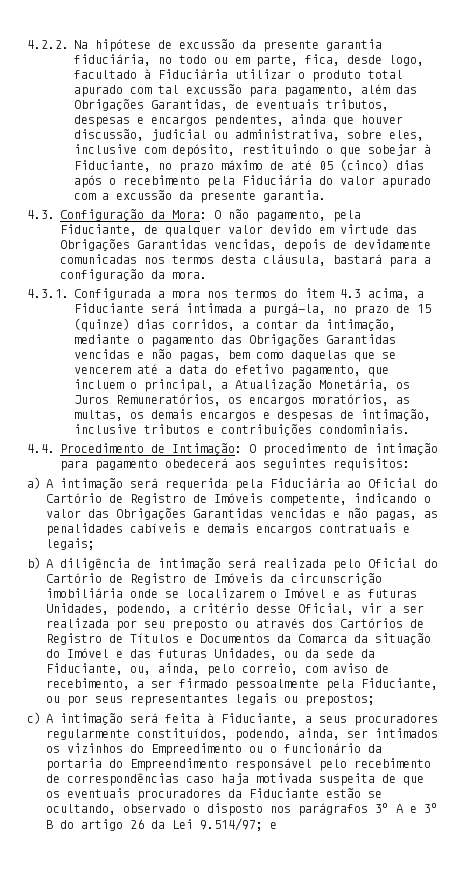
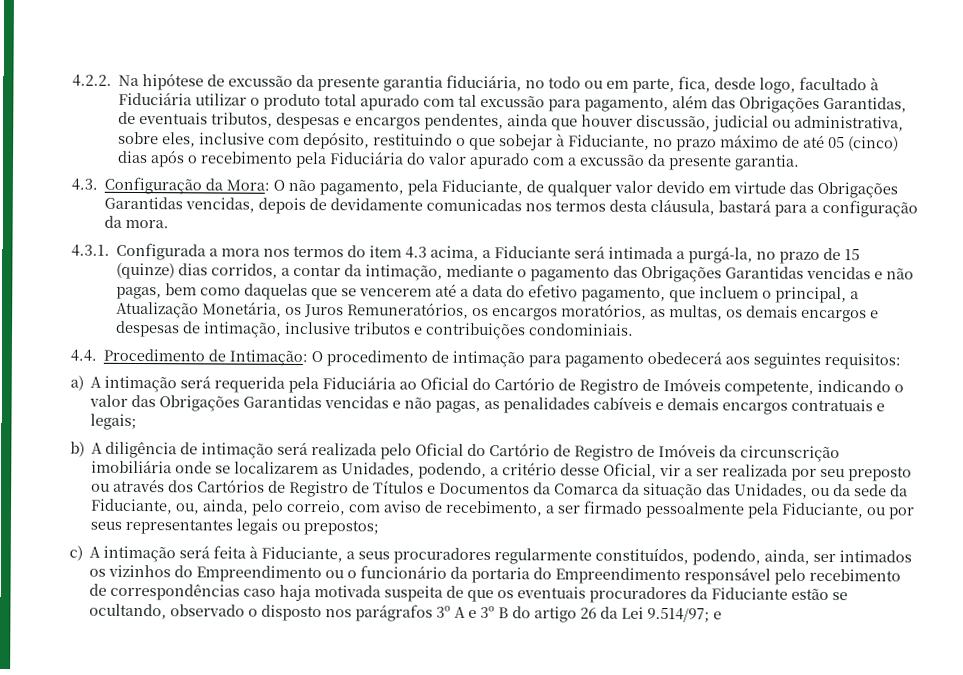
- b) A diligência de intimação será realizada pelo Oficial do Cartório de Registro de Imóveis da circunscrição imobiliária onde se localizarem o Imóvel e as futuras Unidades, podendo, a critério desse Oficial, vir a ser realizada por seu preposto ou através dos Cartórios de Registro de Títulos e Documentos da Comarca da situação do Imóvel e das futuras Unidades, ou da sede da Fiduciante, ou, ainda, pelo correio, com aviso de recebimento, a ser firmado pessoalmente pela Fiduciante, ou por seus representantes legais ou prepostos;
+ b) A diligência de intimação será realizada pelo Oficial do Cartório de Registro de Imóveis da circunscrição imobiliária onde se localizarem as Unidades, podendo, a critério desse Oficial, vir a ser realizada por seu preposto ou através dos Cartórios de Registro de Títulos e Documentos da Comarca da situação das Unidades, ou da sede da Fiduciante, ou, ainda, pelo correio, com aviso de recebimento, a ser firmado pessoalmente pela Fiduciante, ou por seus representantes legais ou prepostos;
- c) A intimação será feita à Fiduciante, a seus procuradores regularmente constituídos, podendo, ainda, ser intimados os vizinhos do Empreedimento ou o funcionário da portaria do Empreendimento responsável pelo recebimento de correspondências caso haja motivada suspeita de que os eventuais procuradores da Fiduciante estão se ocultando, observado o disposto nos parágrafos 3º A e 3º B do artigo 26 da Lei 9.514/97;
+ c) A intimação será feita à Fiduciante, a seus procuradores regularmente constituídos, podendo, ainda, ser intimados os vizinhos do Empreendimento ou o funcionário da portaria do Empreendimento responsável pelo recebimento de correspondências caso haja motivada suspeita de que os eventuais procuradores da Fiduciante estão se ocultando, observado o disposto nos parágrafos 3º A e 3º B do artigo 26 da Lei 9.514/97;

